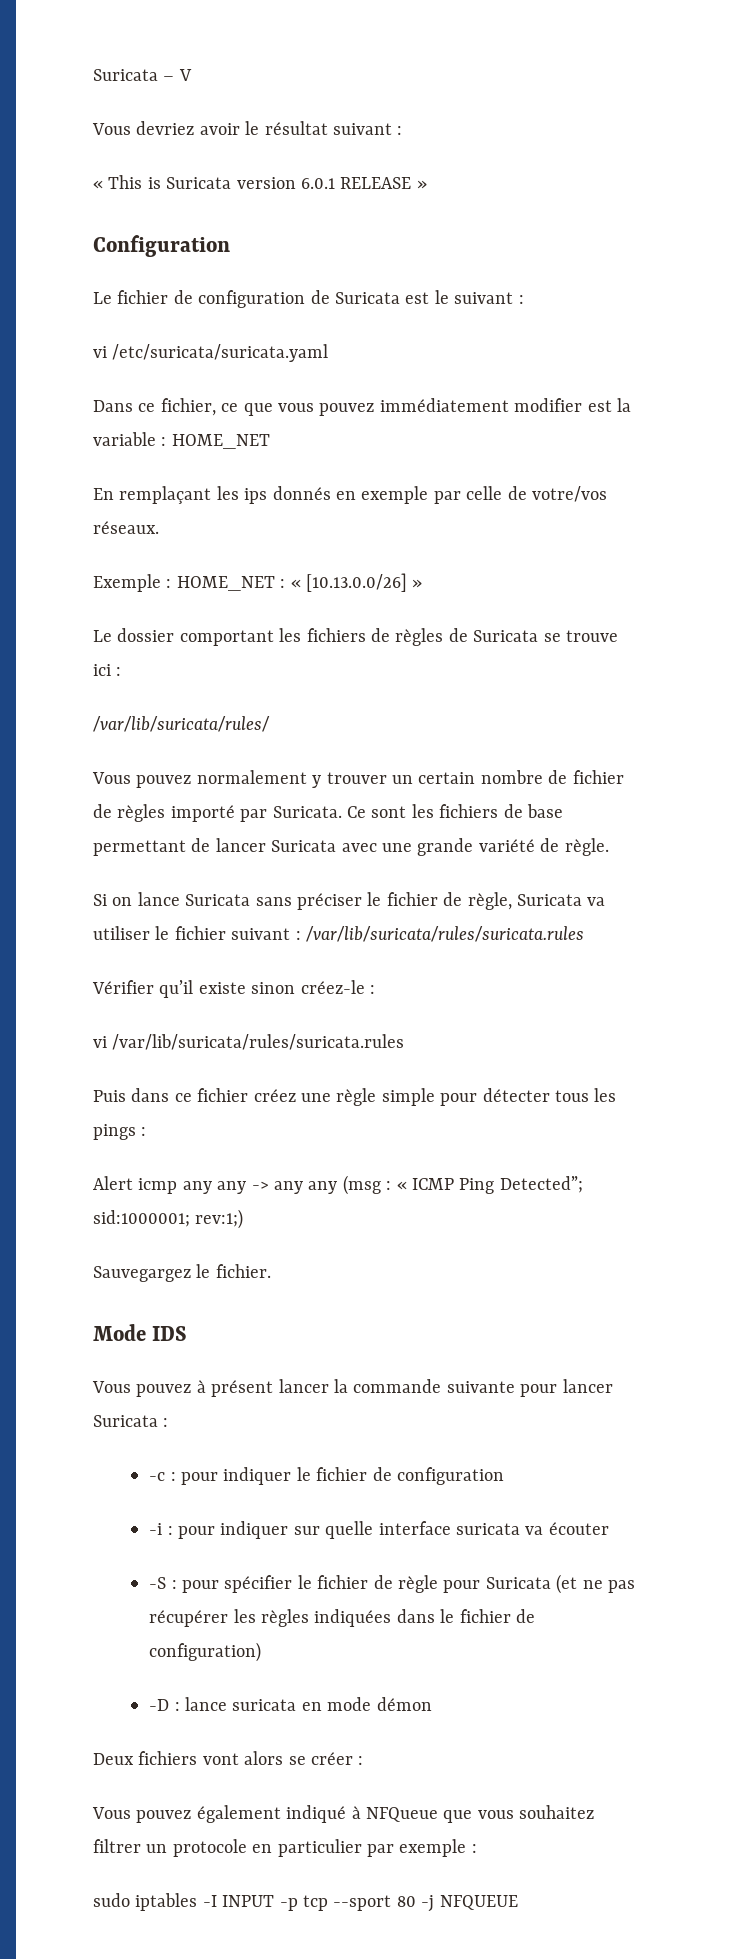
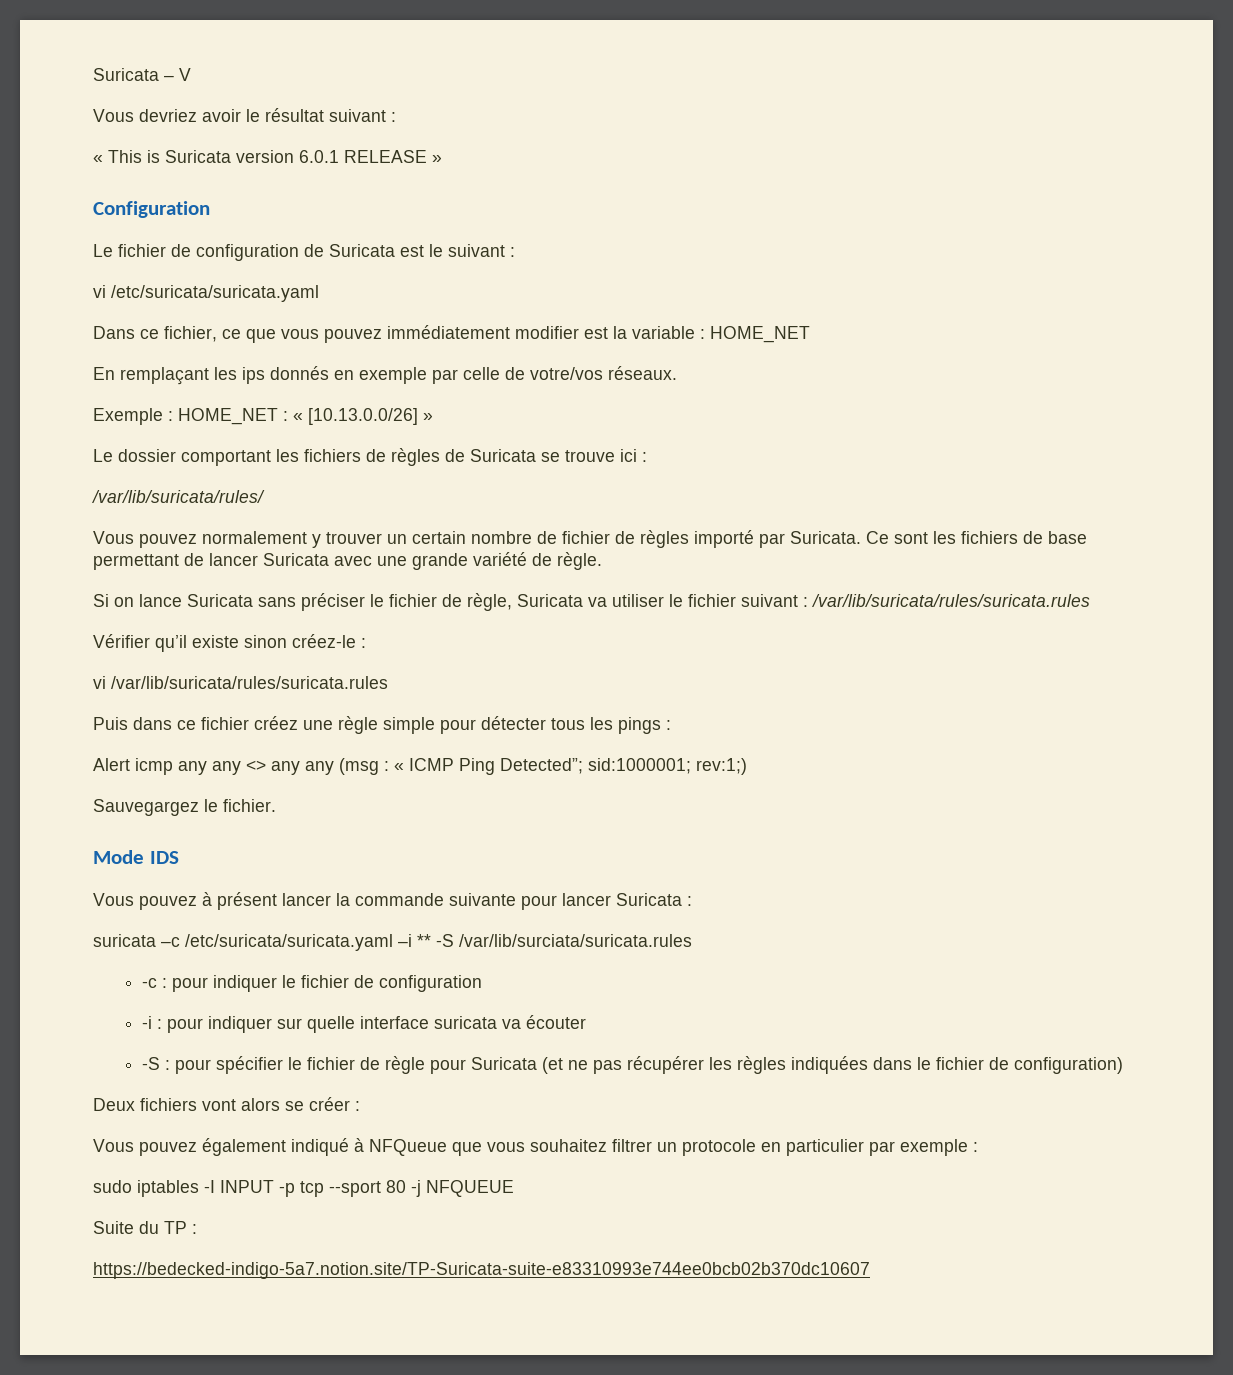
- Alert icmp any any -> any any (msg : « ICMP Ping Detected”; sid:1000001; rev:1;)
+ Alert icmp any any <> any any (msg : « ICMP Ping Detected”; sid:1000001; rev:1;)
+ suricata –c /etc/suricata/suricata.yaml –i ** -S /var/lib/surciata/suricata.rules
- -D : lance suricata en mode démon
+ Suite du TP :
+ https://bedecked-indigo-5a7.notion.site/TP-Suricata-suite-e83310993e744ee0bcb02b370dc10607

